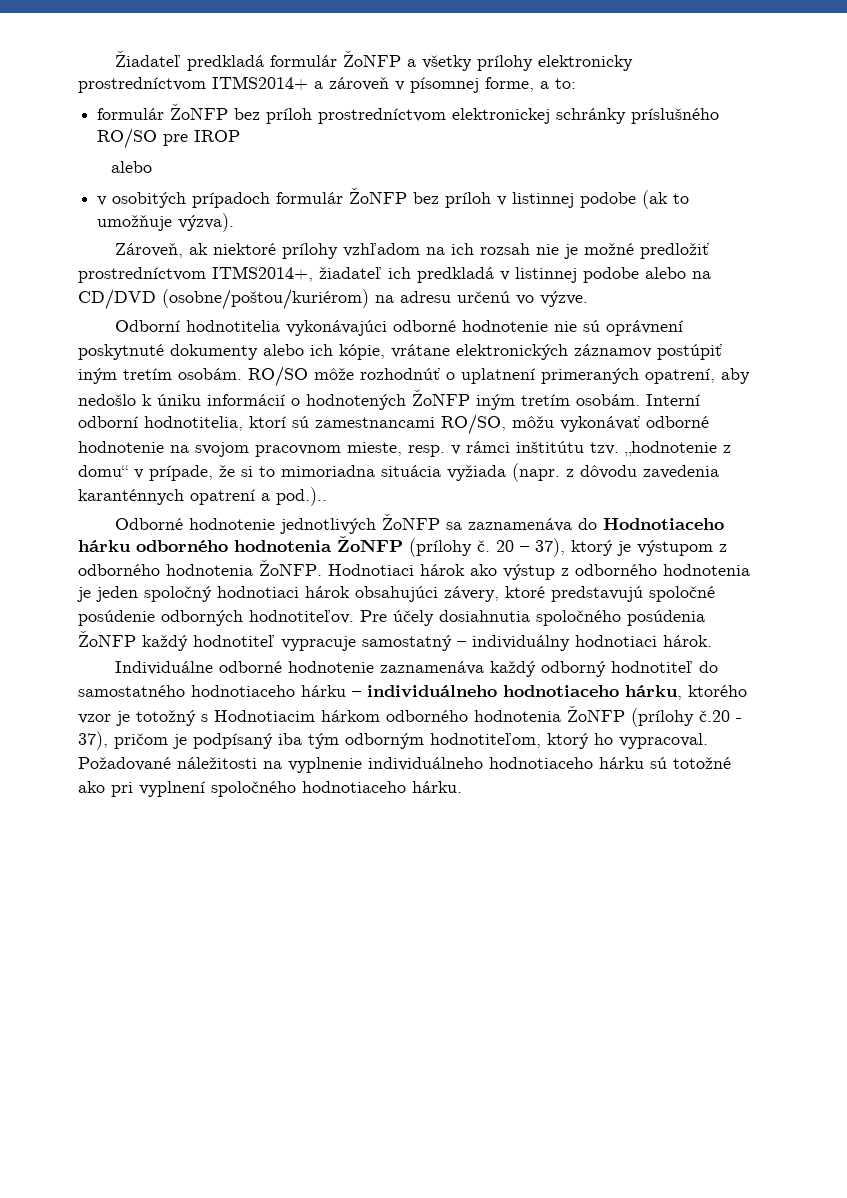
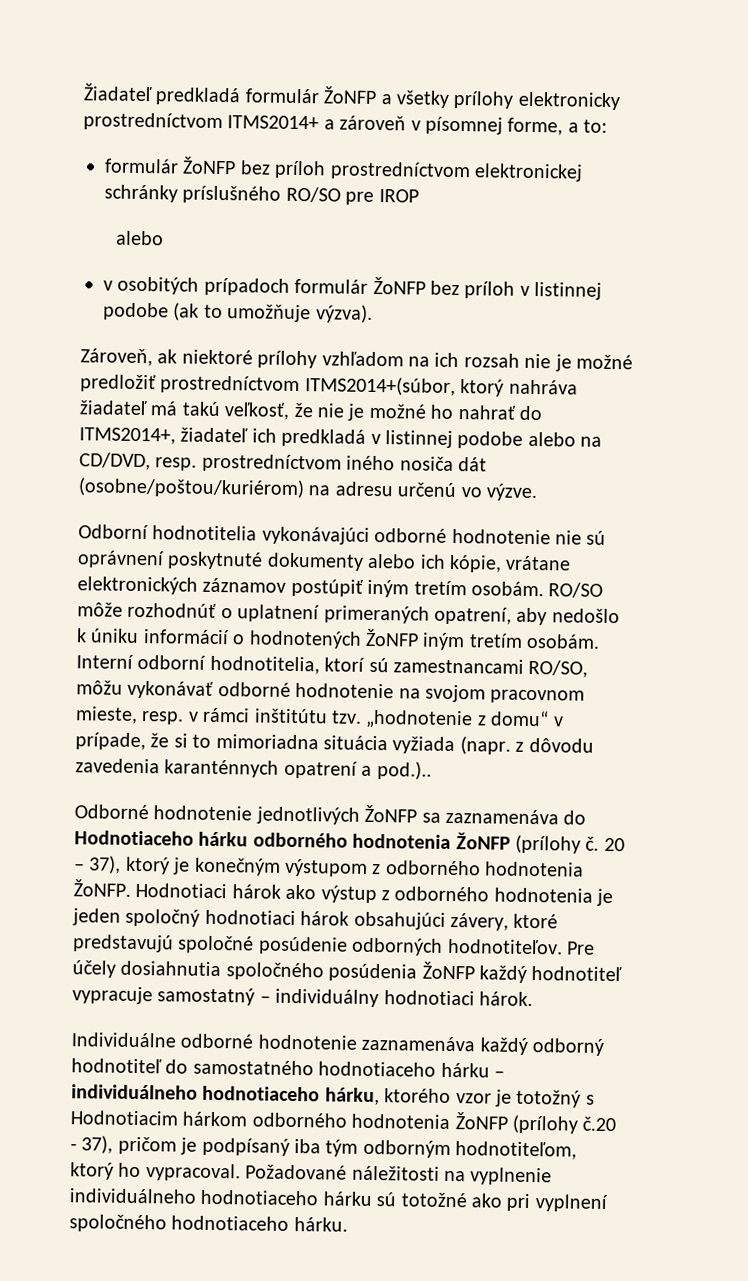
- Zároveň, ak niektoré prílohy vzhľadom na ich rozsah nie je možné predložiť prostredníctvom ITMS2014+, žiadateľ ich predkladá v listinnej podobe alebo na CD/DVD (osobne/poštou/kuriérom) na adresu určenú vo výzve.
+ Zároveň, ak niektoré prílohy vzhľadom na ich rozsah nie je možné predložiť prostredníctvom ITMS2014+(súbor, ktorý nahráva žiadateľ má takú veľkosť, že nie je možné ho nahrať do ITMS2014+, žiadateľ ich predkladá v listinnej podobe alebo na CD/DVD, resp. prostredníctvom iného nosiča dát (osobne/poštou/kuriérom) na adresu určenú vo výzve.
- 20 – 37), ktorý je výstupom z odborného hodnotenia ŽoNFP.
+ 20 – 37), ktorý je konečným výstupom z odborného hodnotenia ŽoNFP.

